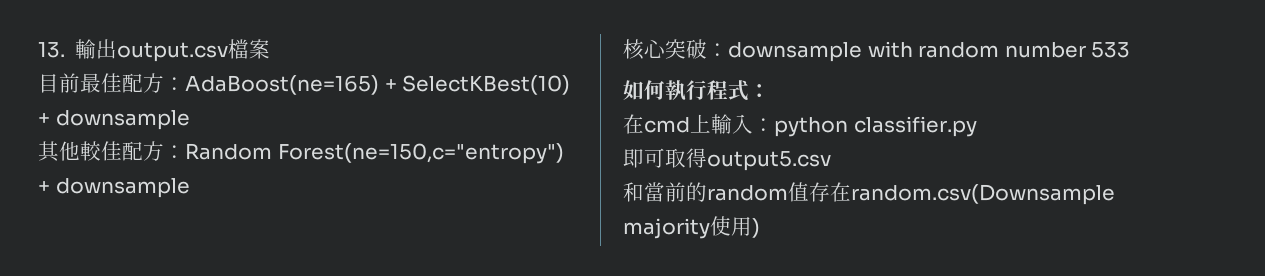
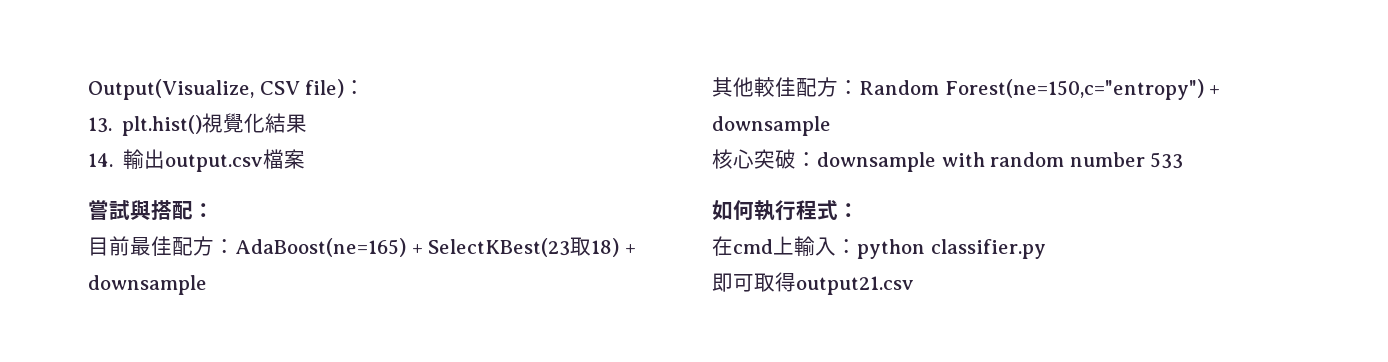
- 13.輸出output.csv檔案
+ Output(Visualize, CSV file)：
+ 13. plt.hist()視覺化結果
+ 14.輸出output.csv檔案
+ 嘗試與搭配：
- 目前最佳配方：AdaBoost(ne=165) + SelectKBest(10) + downsample
+ 目前最佳配方：AdaBoost(ne=165) + SelectKBest(23取18) + downsample
- 即可取得output5.csv
- 和當前的random值存在random.csv(Downsample majority使用)
+ 即可取得output21.csv

